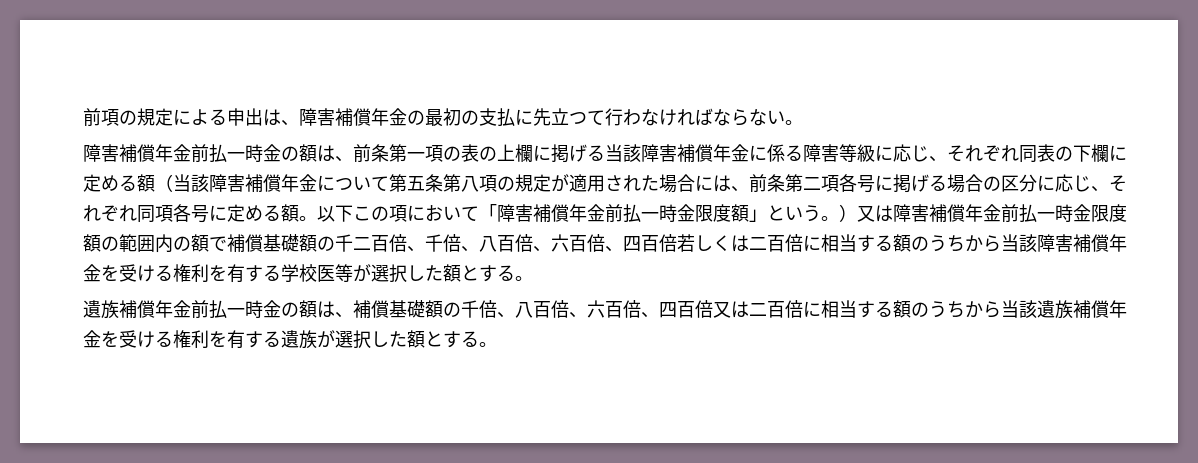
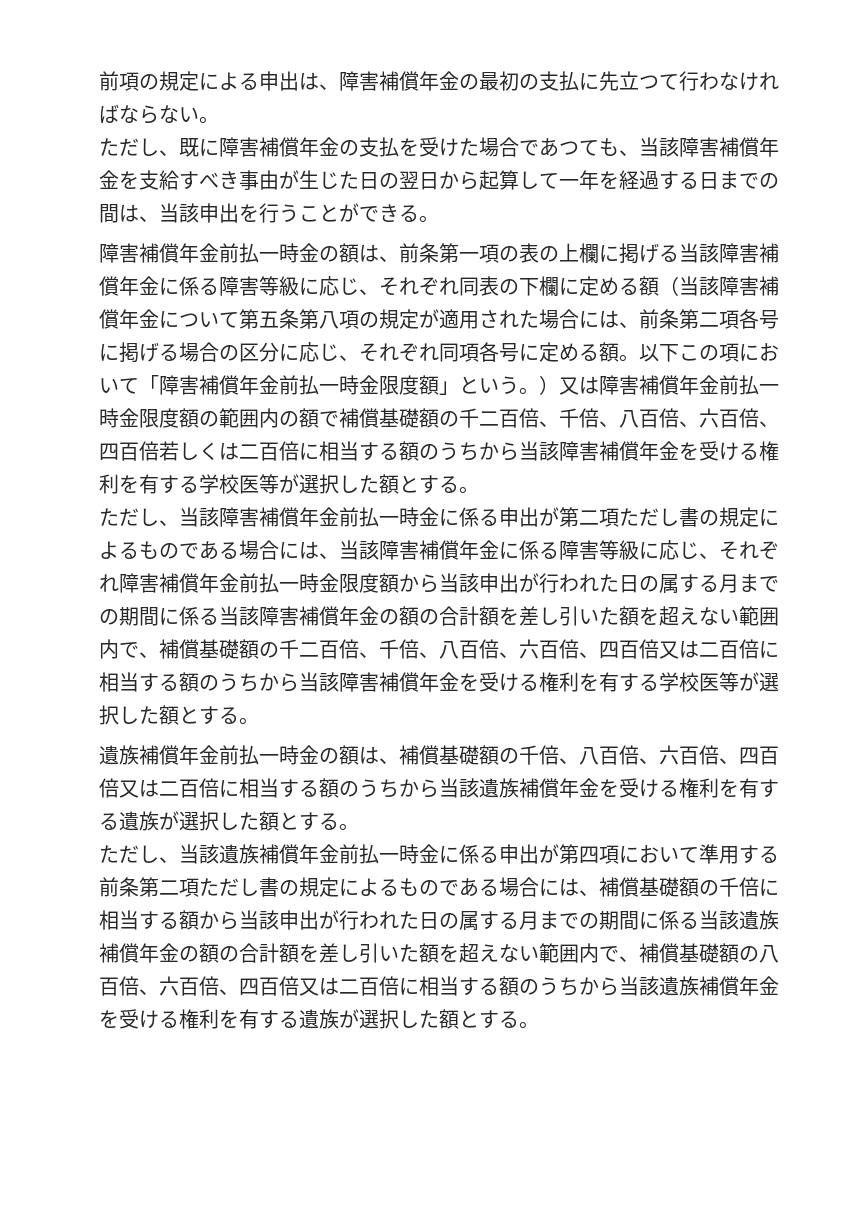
+ ただし、既に障害補償年金の支払を受けた場合であつても、当該障害補償年金を支給すべき事由が生じた日の翌日から起算して一年を経過する日までの間は、当該申出を行うことができる。
+ ただし、当該障害補償年金前払一時金に係る申出が第二項ただし書の規定によるものである場合には、当該障害補償年金に係る障害等級に応じ、それぞれ障害補償年金前払一時金限度額から当該申出が行われた日の属する月までの期間に係る当該障害補償年金の額の合計額を差し引いた額を超えない範囲内で、補償基礎額の千二百倍、千倍、八百倍、六百倍、四百倍又は二百倍に相当する額のうちから当該障害補償年金を受ける権利を有する学校医等が選択した額とする。
+ ただし、当該遺族補償年金前払一時金に係る申出が第四項において準用する前条第二項ただし書の規定によるものである場合には、補償基礎額の千倍に相当する額から当該申出が行われた日の属する月までの期間に係る当該遺族補償年金の額の合計額を差し引いた額を超えない範囲内で、補償基礎額の八百倍、六百倍、四百倍又は二百倍に相当する額のうちから当該遺族補償年金を受ける権利を有する遺族が選択した額とする。

